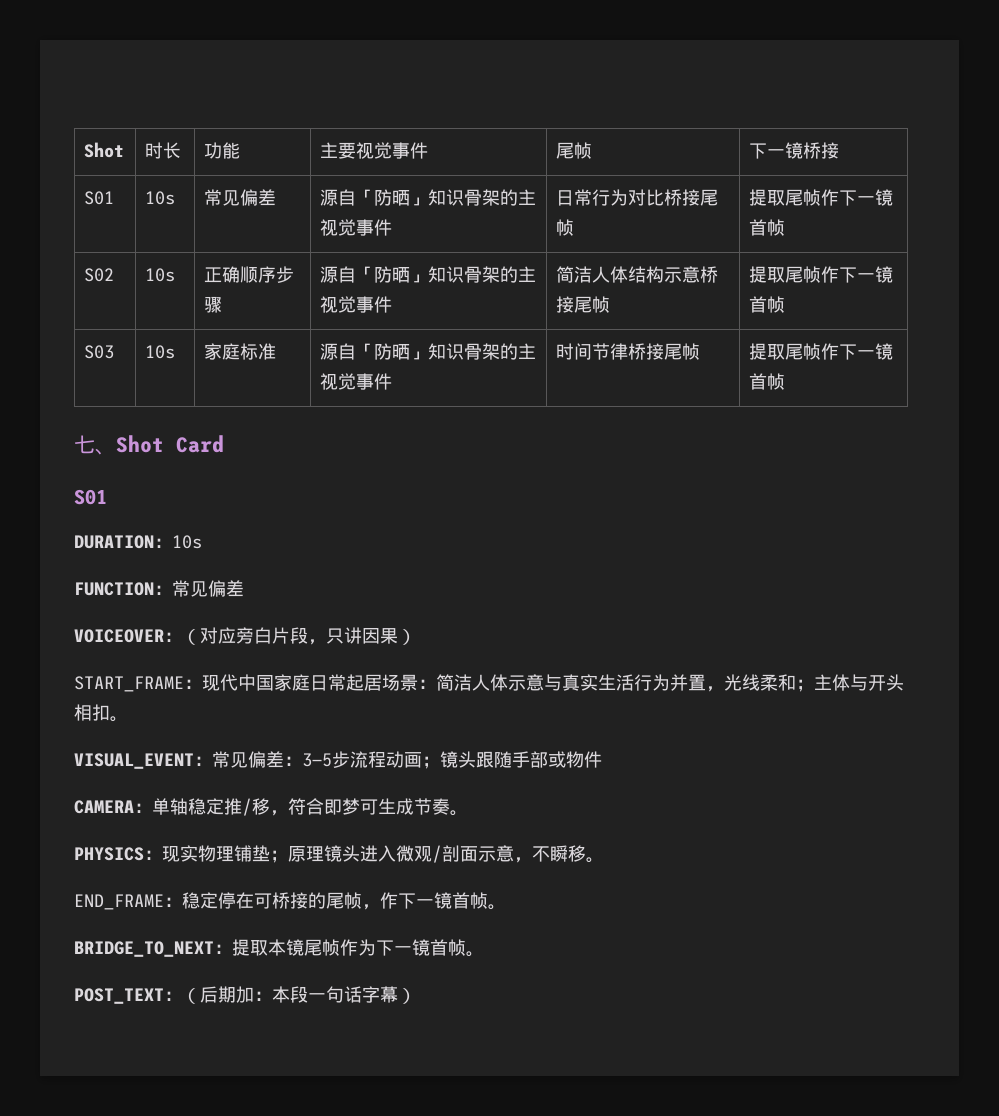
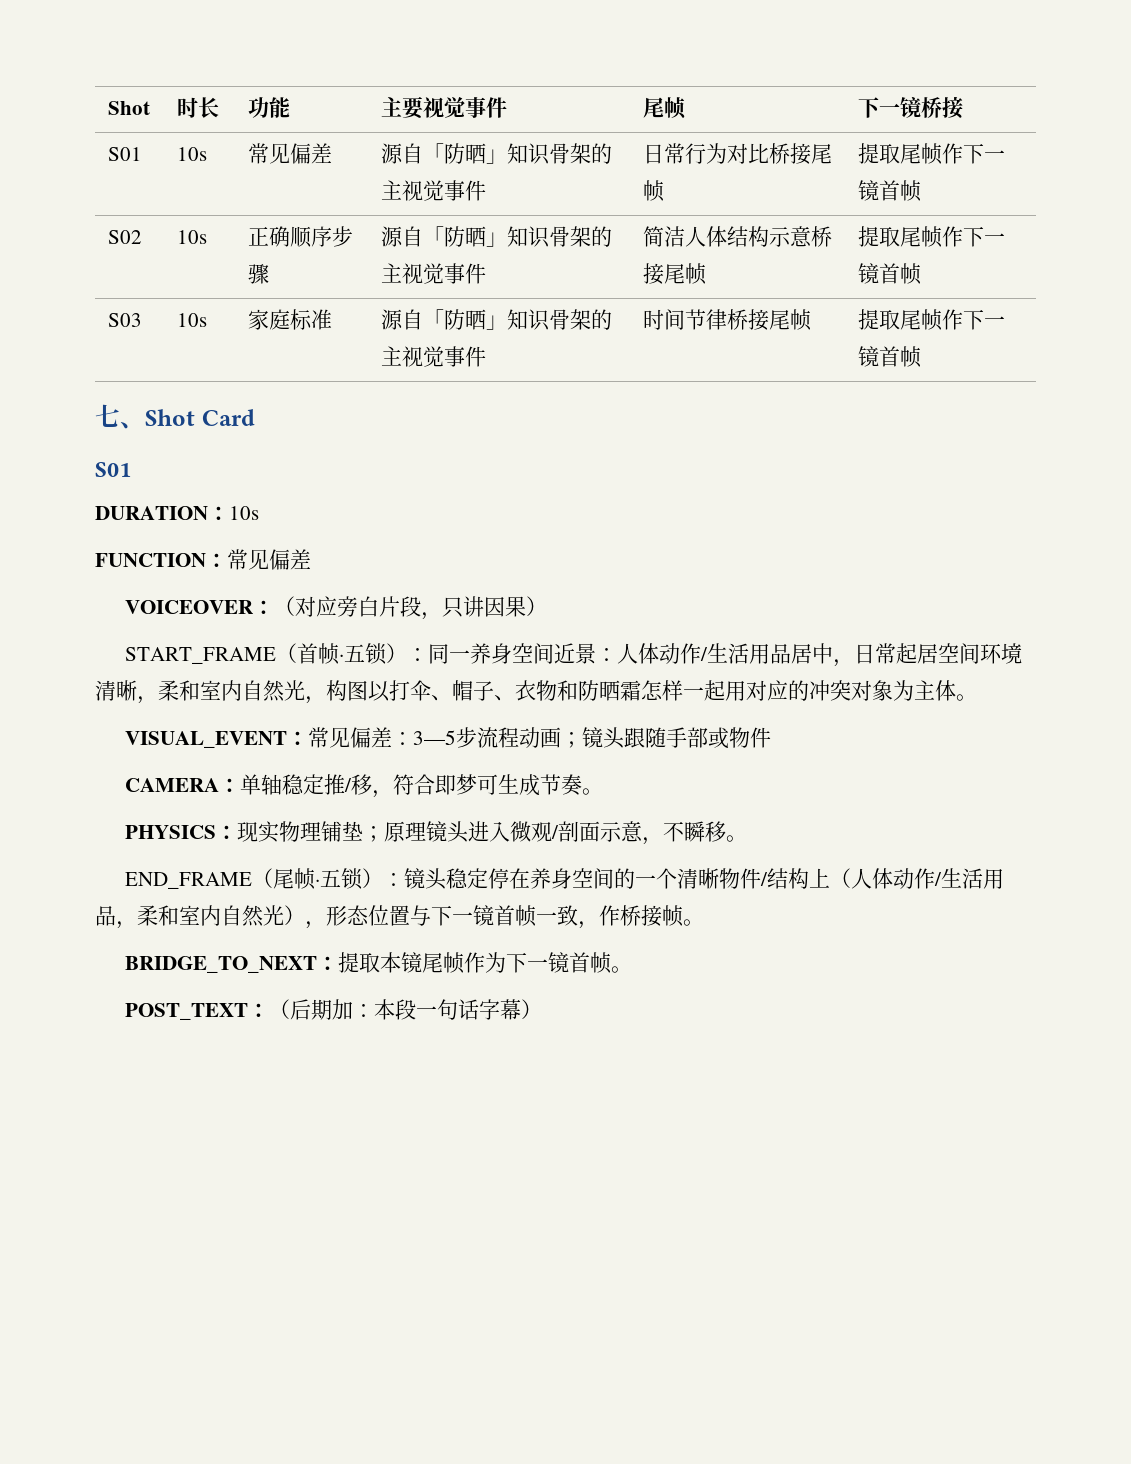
- START_FRAME：现代中国家庭日常起居场景：简洁人体示意与真实生活行为并置，光线柔和；主体与开头相扣。
+ START_FRAME（首帧·五锁）：同一养身空间近景：人体动作/生活用品居中，日常起居空间环境清晰，柔和室内自然光，构图以打伞、帽子、衣物和防晒霜怎样一起用对应的冲突对象为主体。
- END_FRAME：稳定停在可桥接的尾帧，作下一镜首帧。
+ END_FRAME（尾帧·五锁）：镜头稳定停在养身空间的一个清晰物件/结构上（人体动作/生活用品，柔和室内自然光），形态位置与下一镜首帧一致，作桥接帧。

